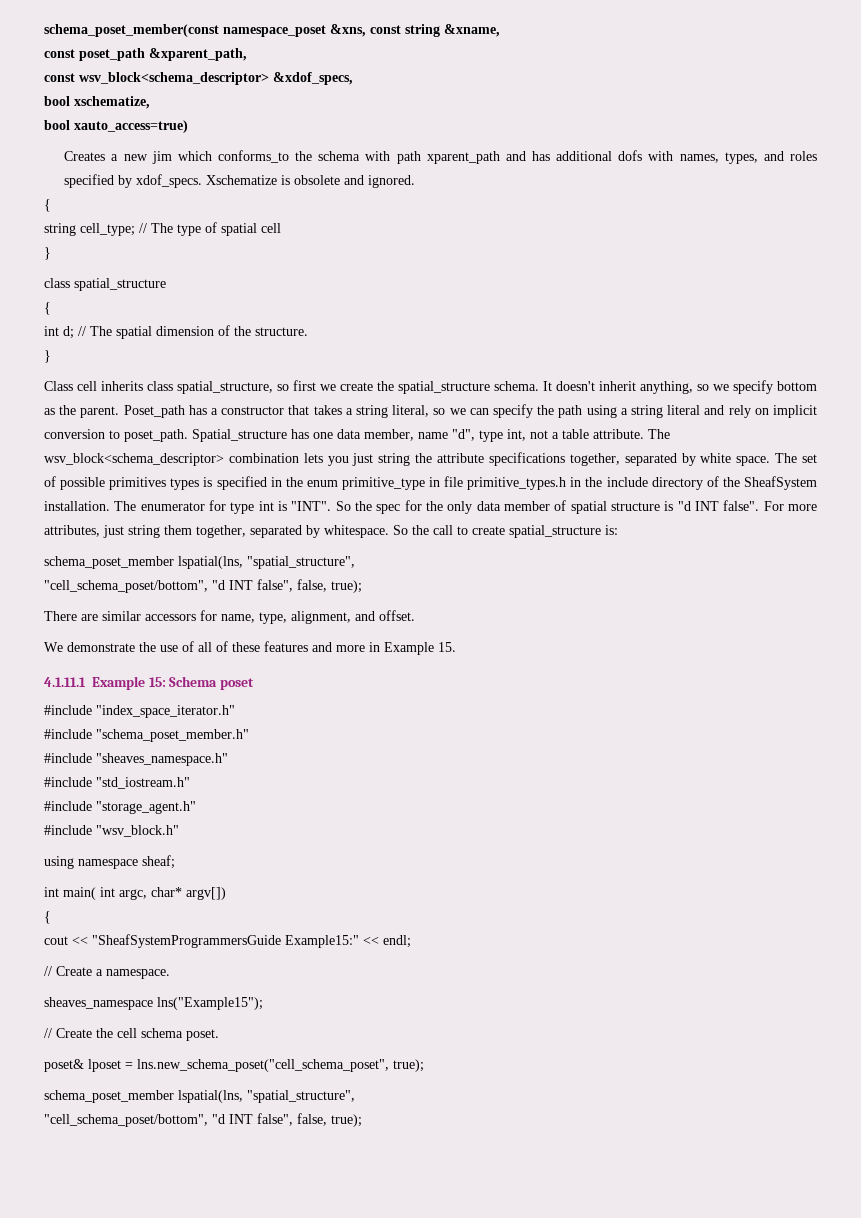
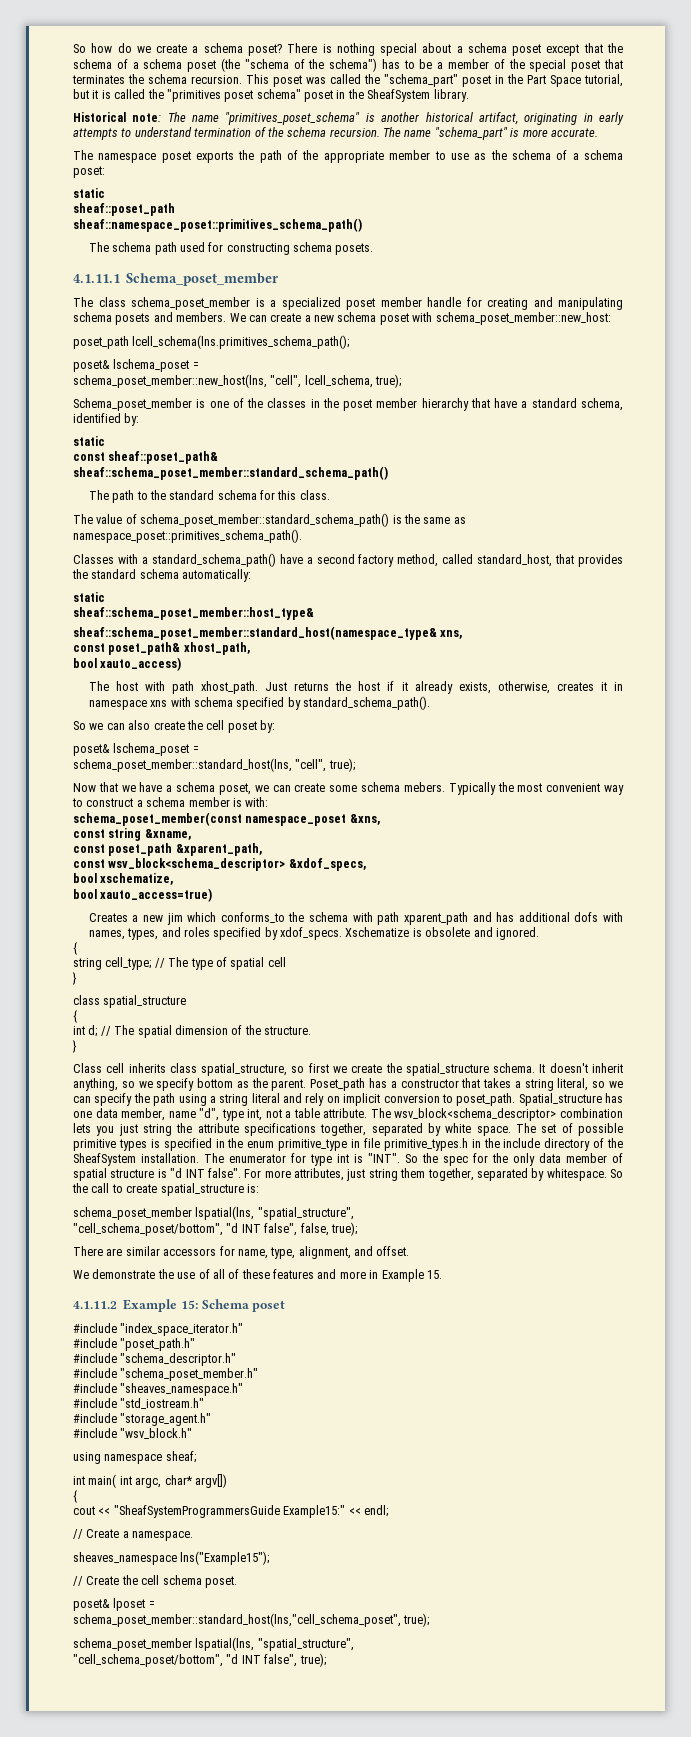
+ So how do we create a schema poset? There is nothing special about a schema poset except that the schema of a schema poset (the "schema of the schema") has to be a member of the special poset that terminates the schema recursion. This poset was called the "schema_part" poset in the Part Space tutorial, but it is called the "primitives poset schema" poset in the SheafSystem library.
+ Historical note: The name "primitives_poset_schema" is another historical artifact, originating in early attempts to understand termination of the schema recursion. The name "schema_part" is more accurate.
+ The namespace poset exports the path of the appropriate member to use as the schema of a schema poset:
+ static
+ sheaf::poset_path
+ sheaf::namespace_poset::primitives_schema_path()
+ The schema path used for constructing schema posets.
+ 4.1.11.1 Schema_poset_member
+ The class schema_poset_member is a specialized poset member handle for creating and manipulating schema posets and members. We can create a new schema poset with schema_poset_member::new_host:
+ poset_path lcell_schema(lns.primitives_schema_path();
+ poset& lschema_poset =
+ schema_poset_member::new_host(lns, "cell", lcell_schema, true);
+ Schema_poset_member is one of the classes in the poset member hierarchy that have a standard schema, identified by:
+ static
+ const sheaf::poset_path&
+ sheaf::schema_poset_member::standard_schema_path()
+ The path to the standard schema for this class.
+ The value of schema_poset_member::standard_schema_path() is the same as namespace_poset::primitives_schema_path().
+ Classes with a standard_schema_path() have a second factory method, called standard_host, that provides the standard schema automatically:
+ static
+ sheaf::schema_poset_member::host_type&
+ sheaf::schema_poset_member::standard_host(namespace_type& xns,
+ const poset_path& xhost_path,
+ bool xauto_access)
+ The host with path xhost_path. Just returns the host if it already exists, otherwise, creates it in namespace xns with schema specified by standard_schema_path().
+ So we can also create the cell poset by:
+ poset& lschema_poset =
+ schema_poset_member::standard_host(lns, "cell", true);
+ Now that we have a schema poset, we can create some schema mebers. Typically the most convenient way to construct a schema member is with:
- schema_poset_member(const namespace_poset &xns, const string &xname,
+ schema_poset_member(const namespace_poset &xns,
+ const string &xname,
- The set of possible primitives types is specified in the enum primitive_type in file primitive_types.h in the include directory of the SheafSystem installation.
+ The set of possible primitive types is specified in the enum primitive_type in file primitive_types.h in the include directory of the SheafSystem installation.
- 4.1.11.1 Example 15: Schema poset
+ 4.1.11.2 Example 15: Schema poset
+ #include "poset_path.h"
+ #include "schema_descriptor.h"
- poset& lposet = lns.new_schema_poset("cell_schema_poset", true);
+ poset& lposet =
+ schema_poset_member::standard_host(lns,"cell_schema_poset", true);
  schema_poset_member lspatial(lns, "spatial_structure",
- "cell_schema_poset/bottom", "d INT false", false, true);
+ "cell_schema_poset/bottom", "d INT false", true);

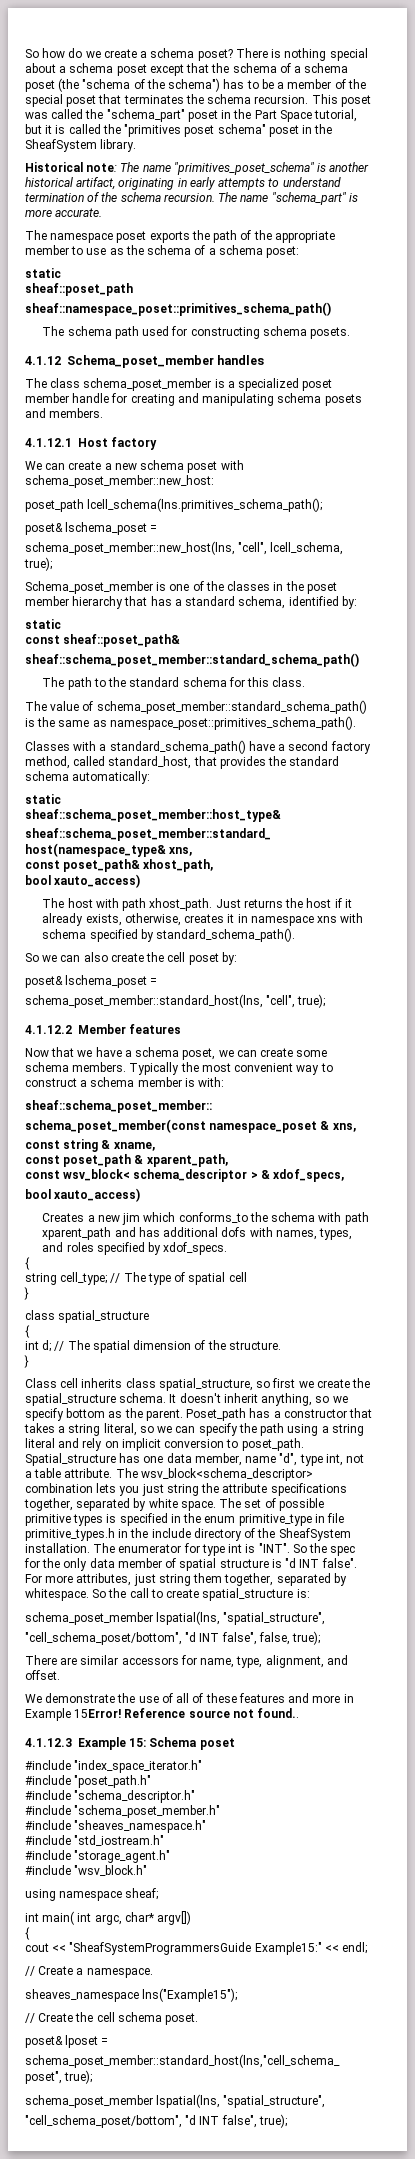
- 4.1.11.1 Schema_poset_member
+ 4.1.12 Schema_poset_member handles
- The class schema_poset_member is a specialized poset member handle for creating and manipulating schema posets and members. We can create a new schema poset with schema_poset_member::new_host:
+ The class schema_poset_member is a specialized poset member handle for creating and manipulating schema posets and members.
+ 4.1.12.1 Host factory
+ We can create a new schema poset with schema_poset_member::new_host:
- Schema_poset_member is one of the classes in the poset member hierarchy that have a standard schema, identified by:
+ Schema_poset_member is one of the classes in the poset member hierarchy that has a standard schema, identified by:
+ 4.1.12.2 Member features
- Now that we have a schema poset, we can create some schema mebers.
+ Now that we have a schema poset, we can create some schema members.
+ sheaf::schema_poset_member::
- schema_poset_member(const namespace_poset &xns,
+ schema_poset_member(const namespace_poset & xns,
- const string &xname,
+ const string & xname,
- const poset_path &xparent_path,
- const wsv_block<schema_descriptor> &xdof_specs,
- bool xschematize,
- bool xauto_access=true)
+ const poset_path & xparent_path,
+ const wsv_block< schema_descriptor > & xdof_specs,
+ bool xauto_access)
- Xschematize is obsolete and ignored.
- We demonstrate the use of all of these features and more in Example 15.
- 4.1.11.2 Example 15: Schema poset
+ We demonstrate the use of all of these features and more in Example 15Error! Reference source not found..
+ 4.1.12.3 Example 15: Schema poset

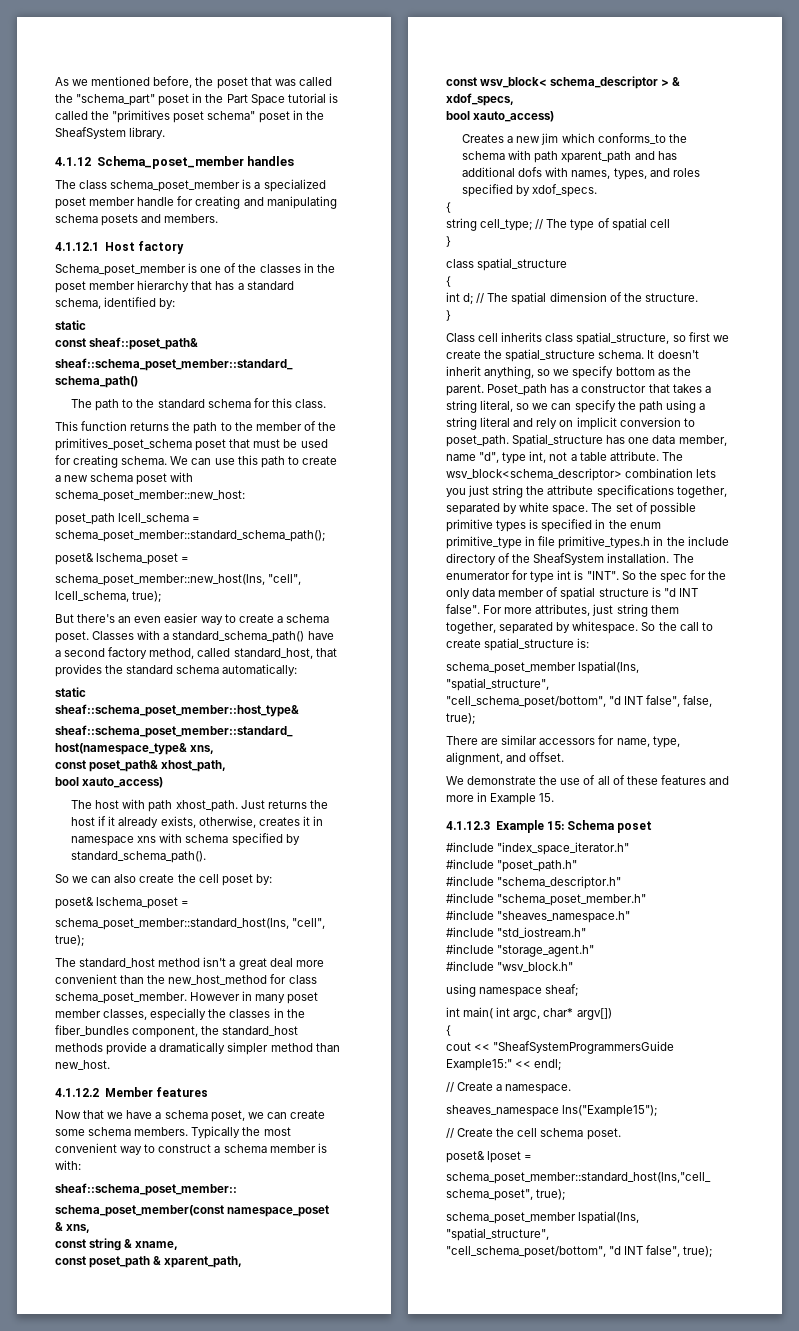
- So how do we create a schema poset? There is nothing special about a schema poset except that the schema of a schema poset (the "schema of the schema") has to be a member of the special poset that terminates the schema recursion. This poset was called the "schema_part" poset in the Part Space tutorial, but it is called the "primitives poset schema" poset in the SheafSystem library.
+ As we mentioned before, the poset that was called the "schema_part" poset in the Part Space tutorial is called the "primitives poset schema" poset in the SheafSystem library.
- Historical note: The name "primitives_poset_schema" is another historical artifact, originating in early attempts to understand termination of the schema recursion. The name "schema_part" is more accurate.
- The namespace poset exports the path of the appropriate member to use as the schema of a schema poset:
- static
- sheaf::poset_path
- sheaf::namespace_poset::primitives_schema_path()
- The schema path used for constructing schema posets.
- We can create a new schema poset with schema_poset_member::new_host:
- poset_path lcell_schema(lns.primitives_schema_path();
- poset& lschema_poset =
- schema_poset_member::new_host(lns, "cell", lcell_schema, true);
- The value of schema_poset_member::standard_schema_path() is the same as namespace_poset::primitives_schema_path().
- Classes with a standard_schema_path() have a second factory method, called standard_host, that provides the standard schema automatically:
+ This function returns the path to the member of the primitives_poset_schema poset that must be used for creating schema. We can use this path to create a new schema poset with schema_poset_member::new_host:
+ poset_path lcell_schema = schema_poset_member::standard_schema_path();
+ poset& lschema_poset =
+ schema_poset_member::new_host(lns, "cell", lcell_schema, true);
+ But there's an even easier way to create a schema poset. Classes with a standard_schema_path() have a second factory method, called standard_host, that provides the standard schema automatically:
+ The standard_host method isn't a great deal more convenient than the new_host_method for class schema_poset_member. However in many poset member classes, especially the classes in the fiber_bundles component, the standard_host methods provide a dramatically simpler method than new_host.
- We demonstrate the use of all of these features and more in Example 15Error! Reference source not found..
+ We demonstrate the use of all of these features and more in Example 15.

